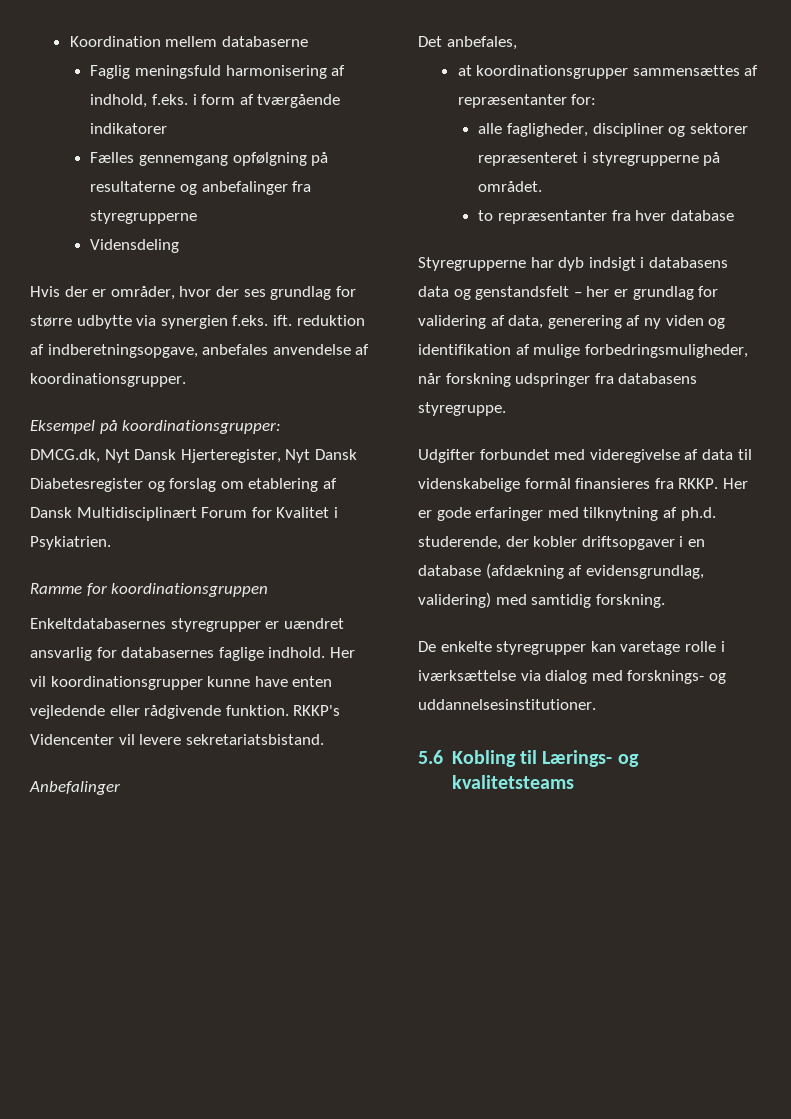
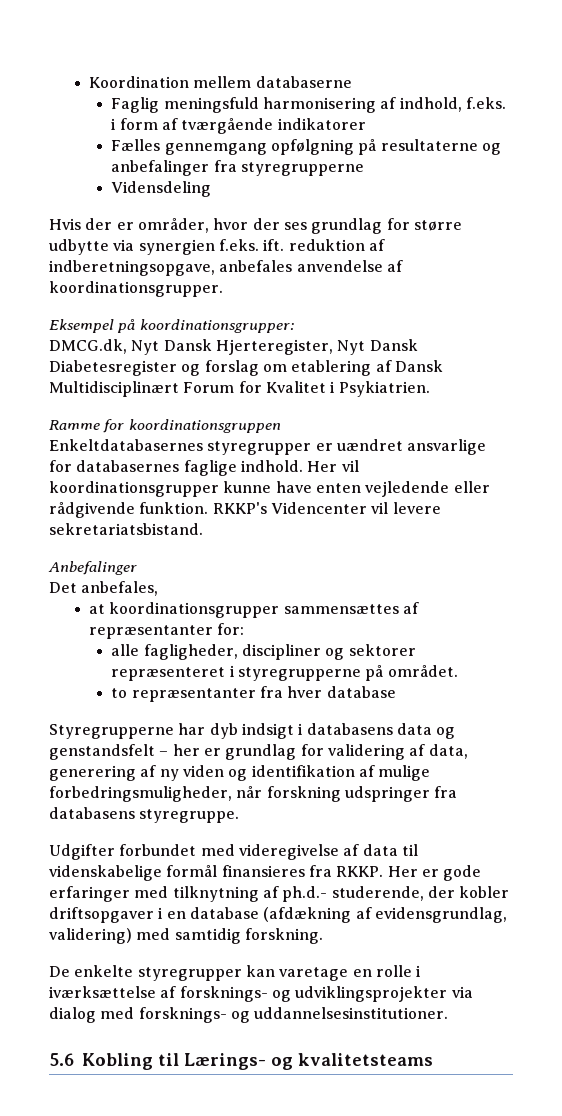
- Enkeltdatabasernes styregrupper er uændret ansvarlig for databasernes faglige indhold.
+ Enkeltdatabasernes styregrupper er uændret ansvarlige for databasernes faglige indhold.
- Her er gode erfaringer med tilknytning af ph.d. studerende, der kobler driftsopgaver i en database (afdækning af evidensgrundlag, validering) med samtidig forskning.
+ Her er gode erfaringer med tilknytning af ph.d.- studerende, der kobler driftsopgaver i en database (afdækning af evidensgrundlag, validering) med samtidig forskning.
- De enkelte styregrupper kan varetage rolle i iværksættelse via dialog med forsknings- og uddannelsesinstitutioner.
+ De enkelte styregrupper kan varetage en rolle i iværksættelse af forsknings- og udviklingsprojekter via dialog med forsknings- og uddannelsesinstitutioner.

